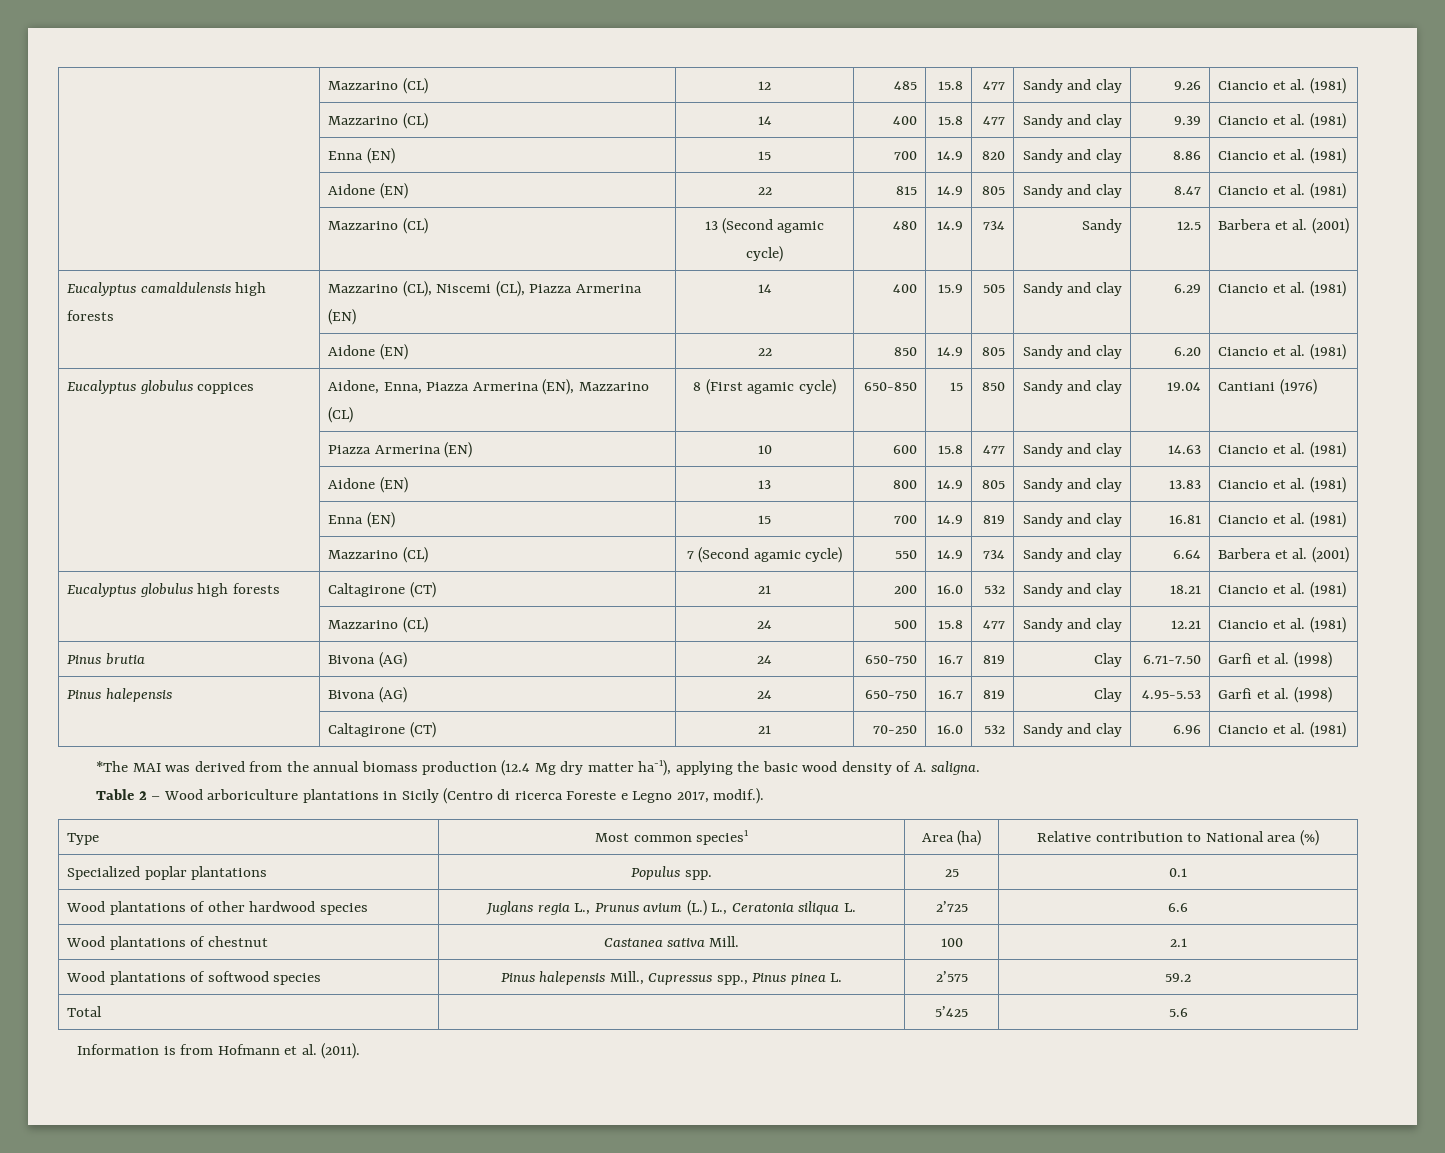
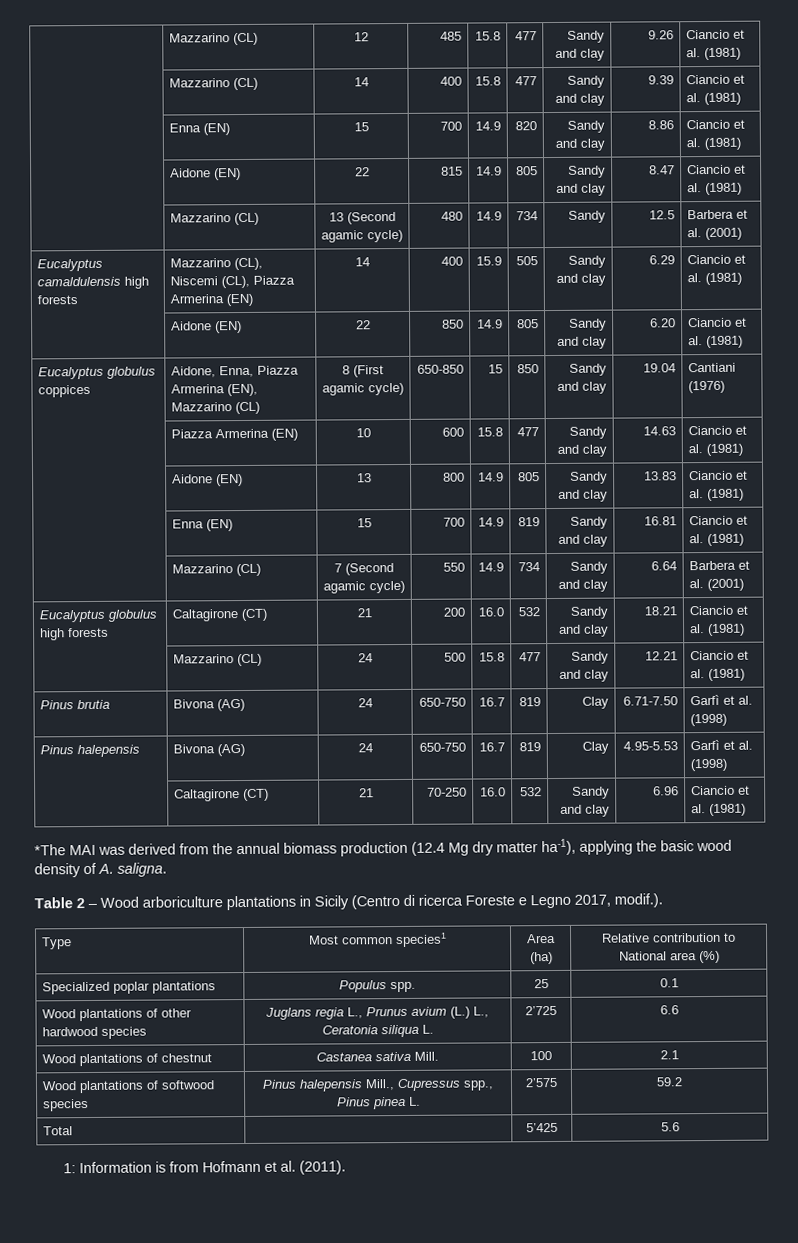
- Information is from Hofmann et al. (2011).
+ 1: Information is from Hofmann et al. (2011).

